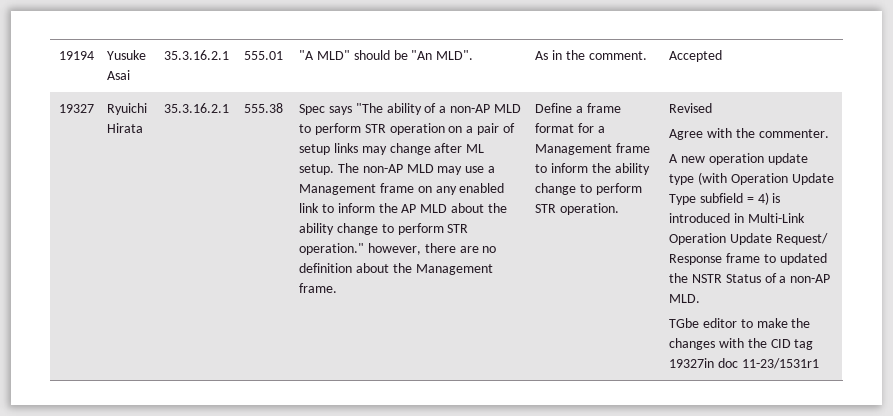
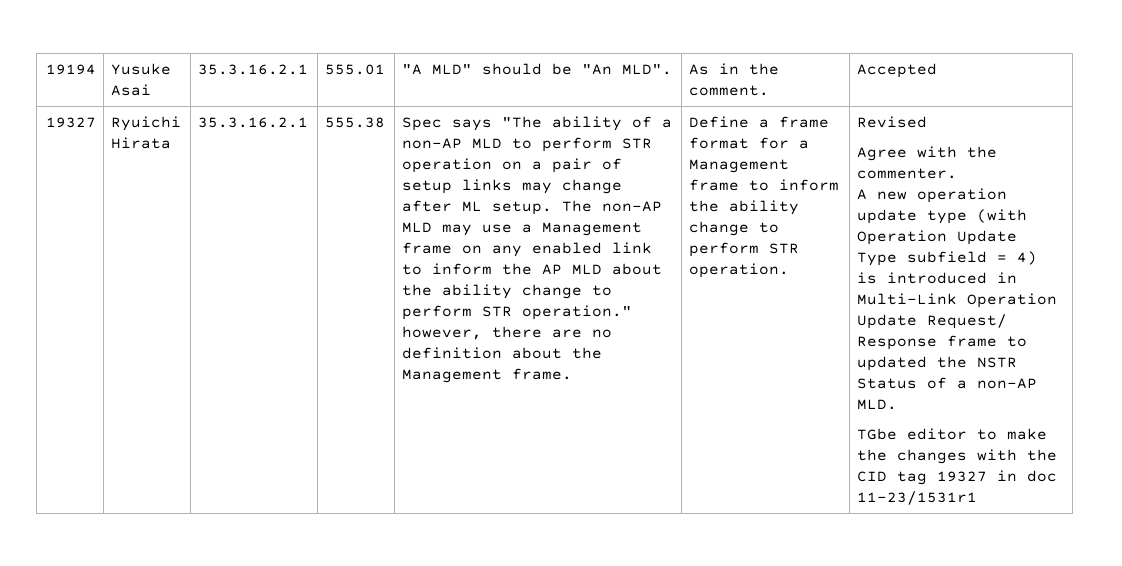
- TGbe editor to make the changes with the CID tag 19327in doc 11-23/1531r1
+ TGbe editor to make the changes with the CID tag 19327 in doc 11-23/1531r1

